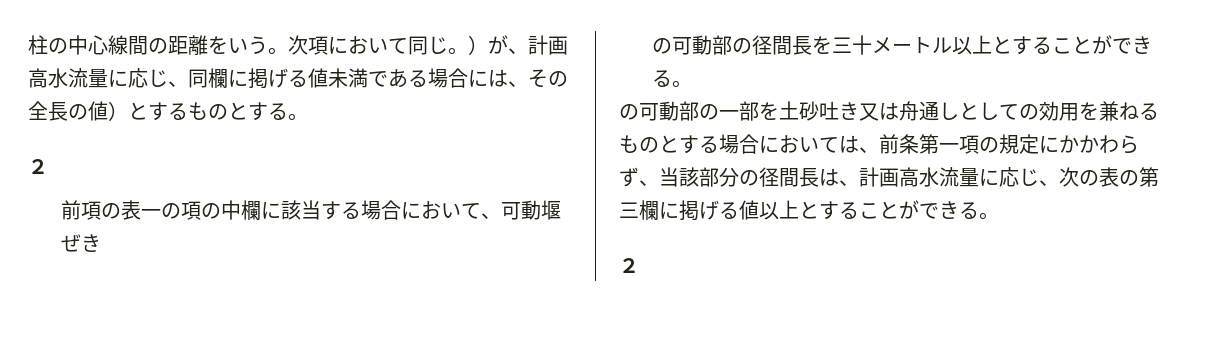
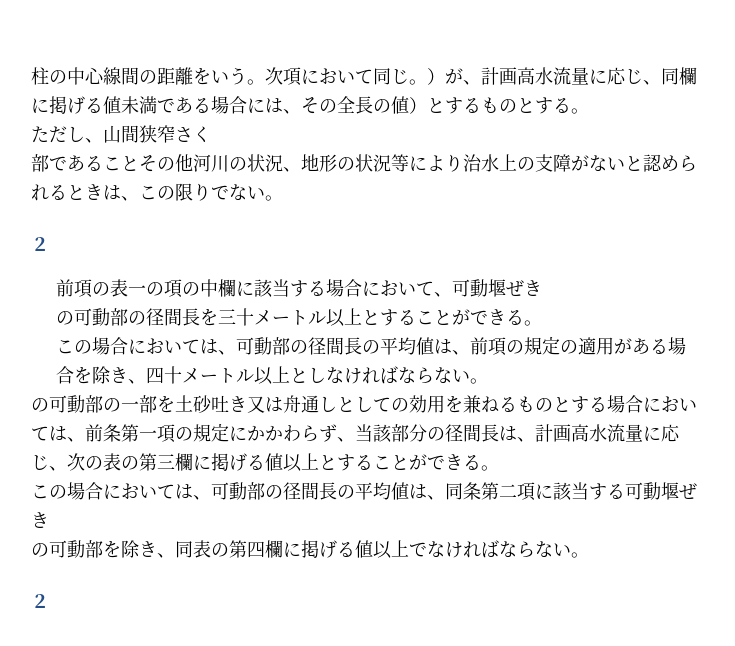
+ ただし、山間狭窄さく
+ 部であることその他河川の状況、地形の状況等により治水上の支障がないと認められるときは、この限りでない。
+ この場合においては、可動部の径間長の平均値は、前項の規定の適用がある場合を除き、四十メートル以上としなければならない。
+ この場合においては、可動部の径間長の平均値は、同条第二項に該当する可動堰ぜき
+ の可動部を除き、同表の第四欄に掲げる値以上でなければならない。

